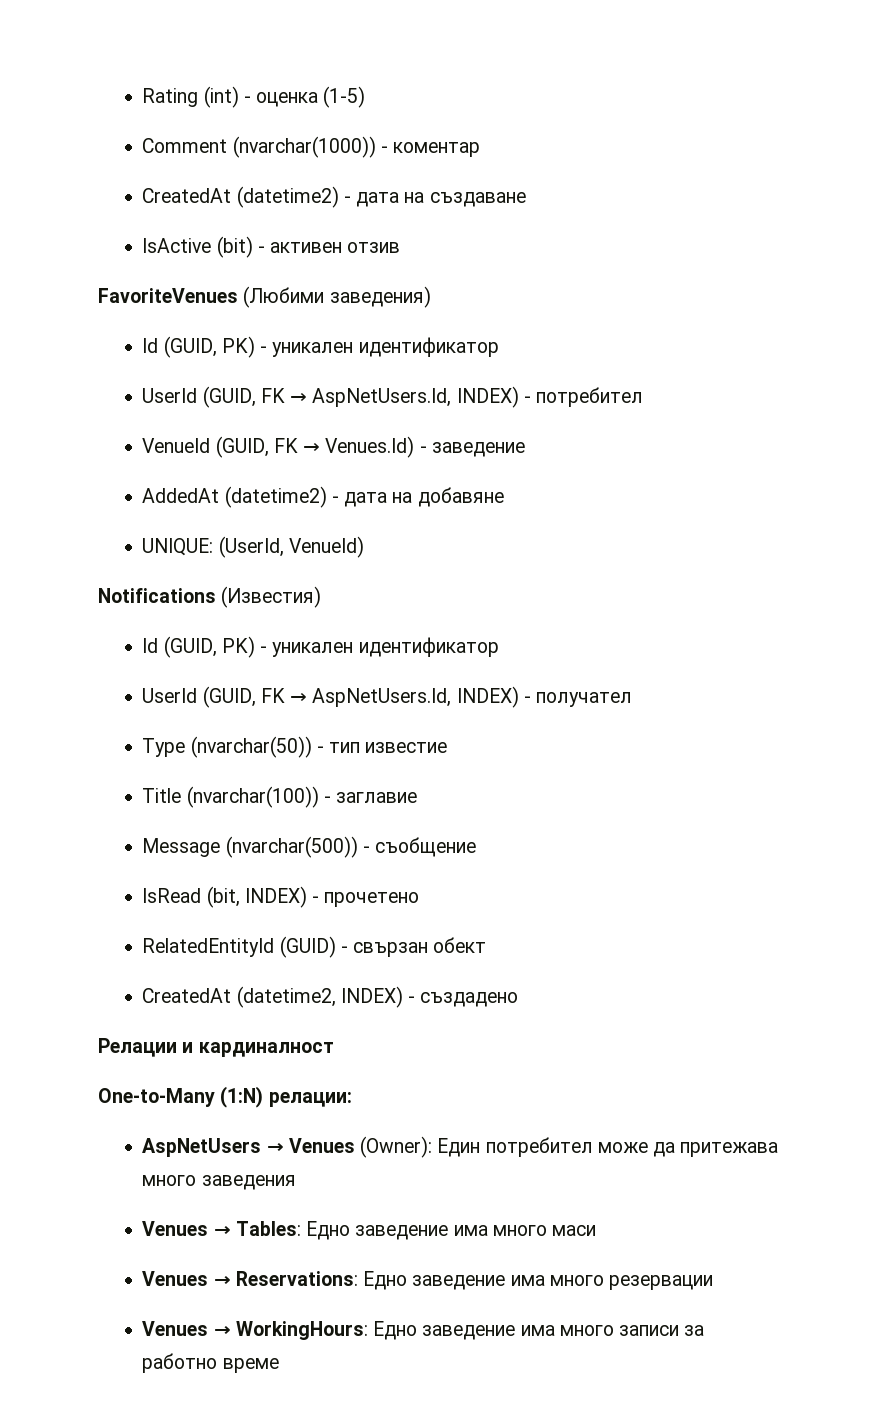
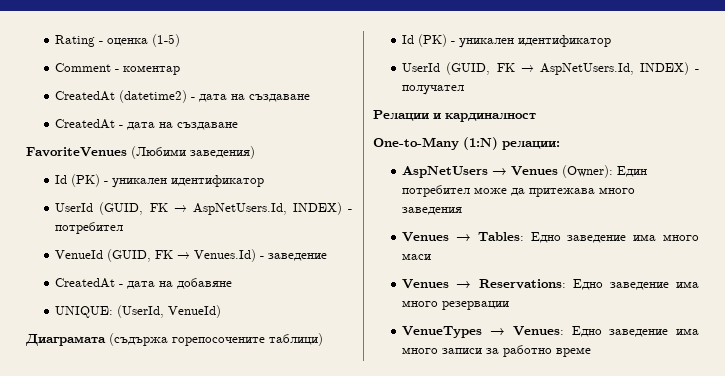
- Rating (int) - оценка (1-5)
+ Rating - оценка (1-5)
- Comment (nvarchar(1000)) - коментар
+ Comment - коментар
- IsActive (bit) - активен отзив
+ CreatedAt - дата на създаване
  FavoriteVenues (Любими заведения)
- Id (GUID, PK) - уникален идентификатор
+ Id (PK) - уникален идентификатор
- AddedAt (datetime2) - дата на добавяне
+ CreatedAt - дата на добавяне
- Notifications (Известия)
- Id (GUID, PK) - уникален идентификатор
+ Диаграмата (съдържа горепосочените таблици)
+ Id (PK) - уникален идентификатор
- Type (nvarchar(50)) - тип известие
- Title (nvarchar(100)) - заглавие
- Message (nvarchar(500)) - съобщение
- IsRead (bit, INDEX) - прочетено
- RelatedEntityId (GUID) - свързан обект
- CreatedAt (datetime2, INDEX) - създадено
- Venues → WorkingHours: Едно заведение има много записи за работно време
+ VenueTypes → Venues: Едно заведение има много записи за работно време

